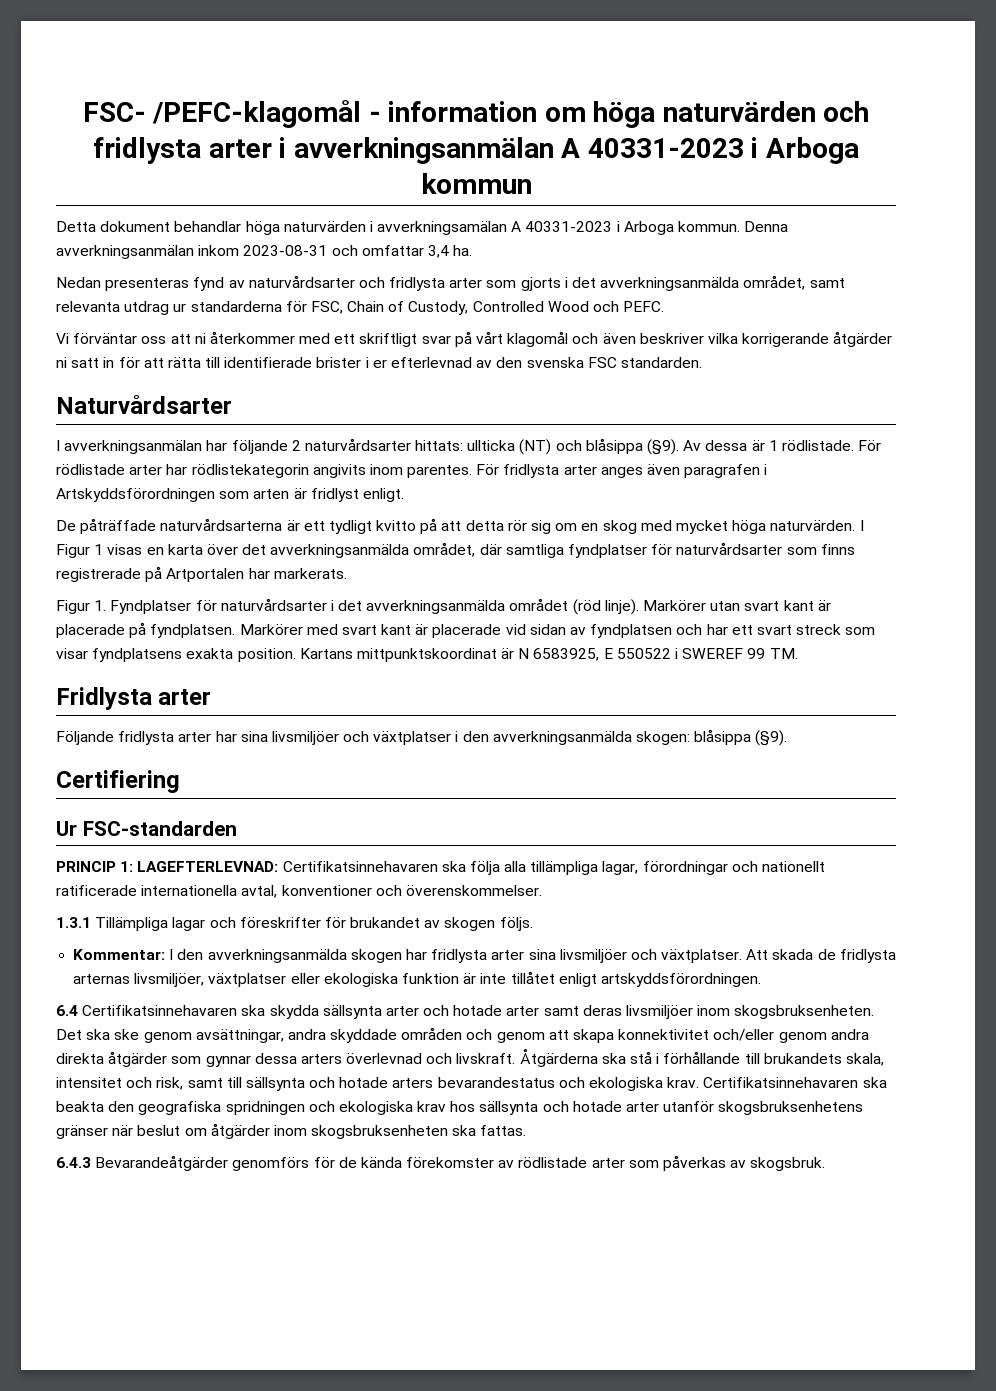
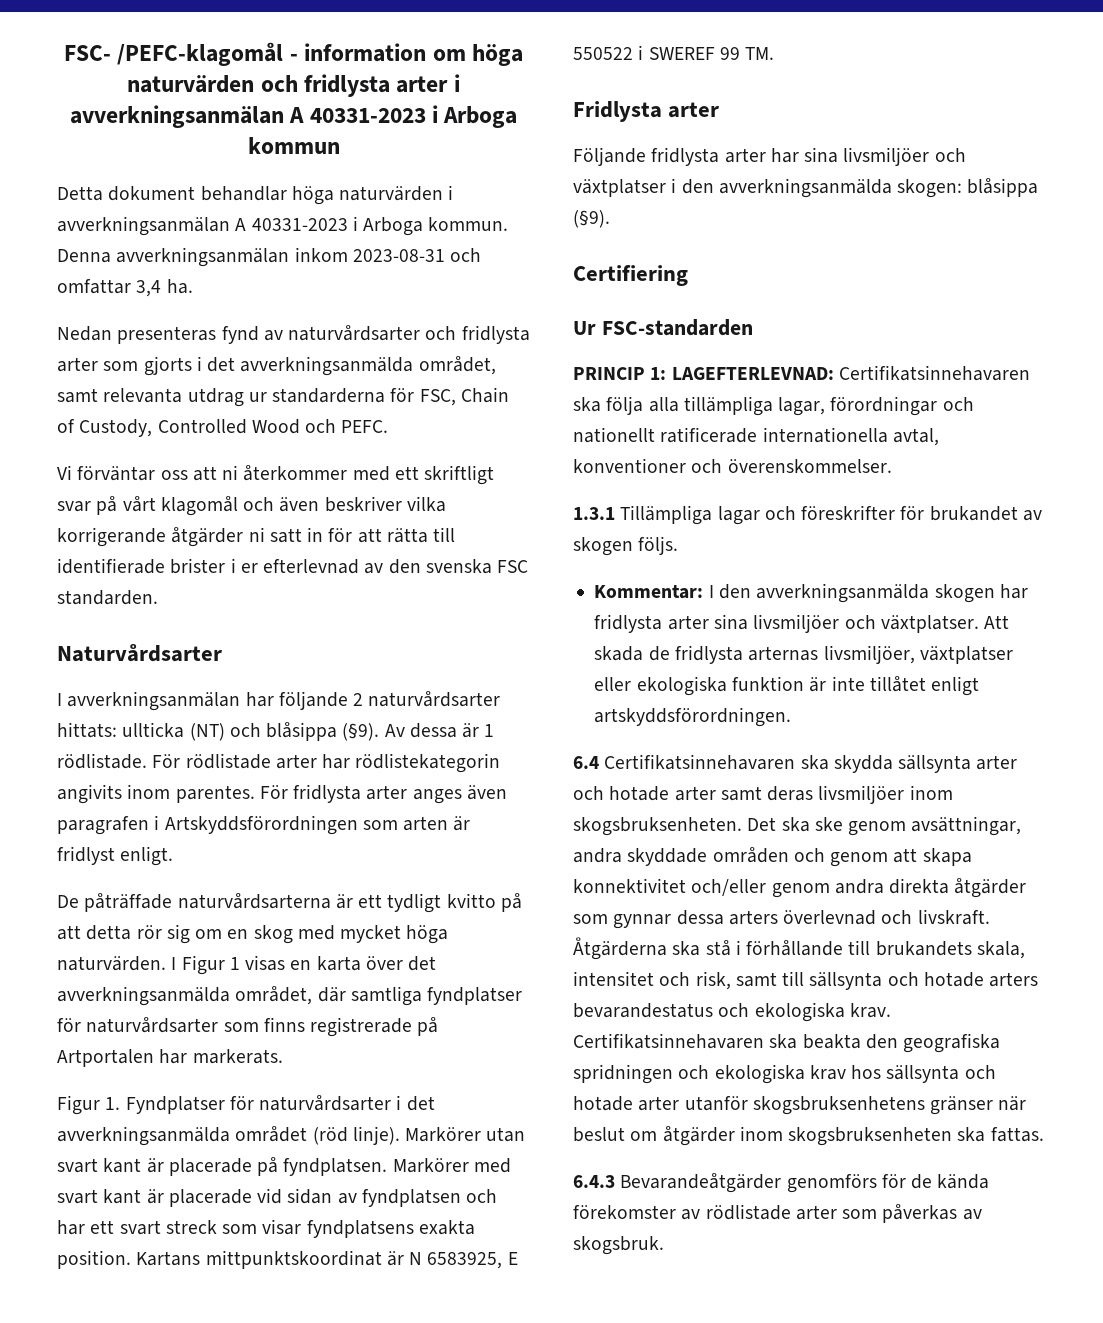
- Detta dokument behandlar höga naturvärden i avverkningsamälan A 40331-2023 i Arboga kommun.
+ Detta dokument behandlar höga naturvärden i avverkningsanmälan A 40331-2023 i Arboga kommun.

